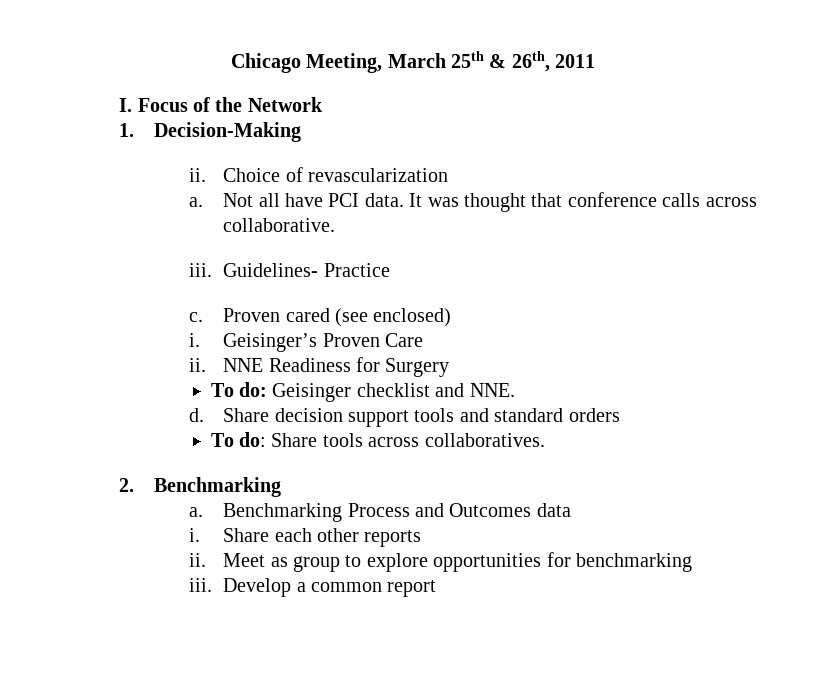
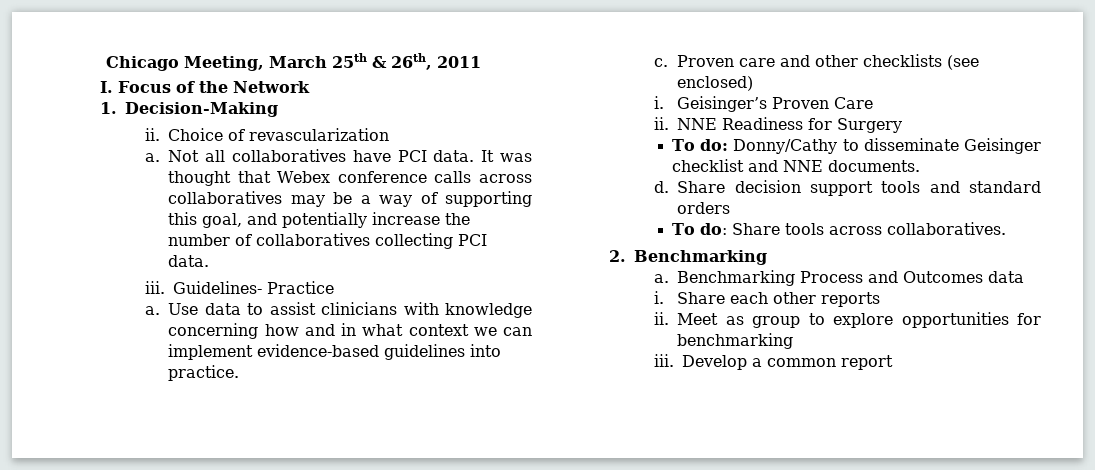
- Not all have PCI data.
+ Not all collaboratives have PCI data.
- It was thought that conference calls across collaborative.
+ It was thought that Webex conference calls across collaboratives may be a way of supporting this goal, and potentially increase the number of collaboratives collecting PCI data.
  iii. Guidelines- Practice
- c. Proven cared (see enclosed)
+ a. Use data to assist clinicians with knowledge concerning how and in what context we can implement evidence-based guidelines into practice.
+ c. Proven care and other checklists (see enclosed)
- To do: Geisinger checklist and NNE.
+ To do: Donny/Cathy to disseminate Geisinger checklist and NNE documents.

